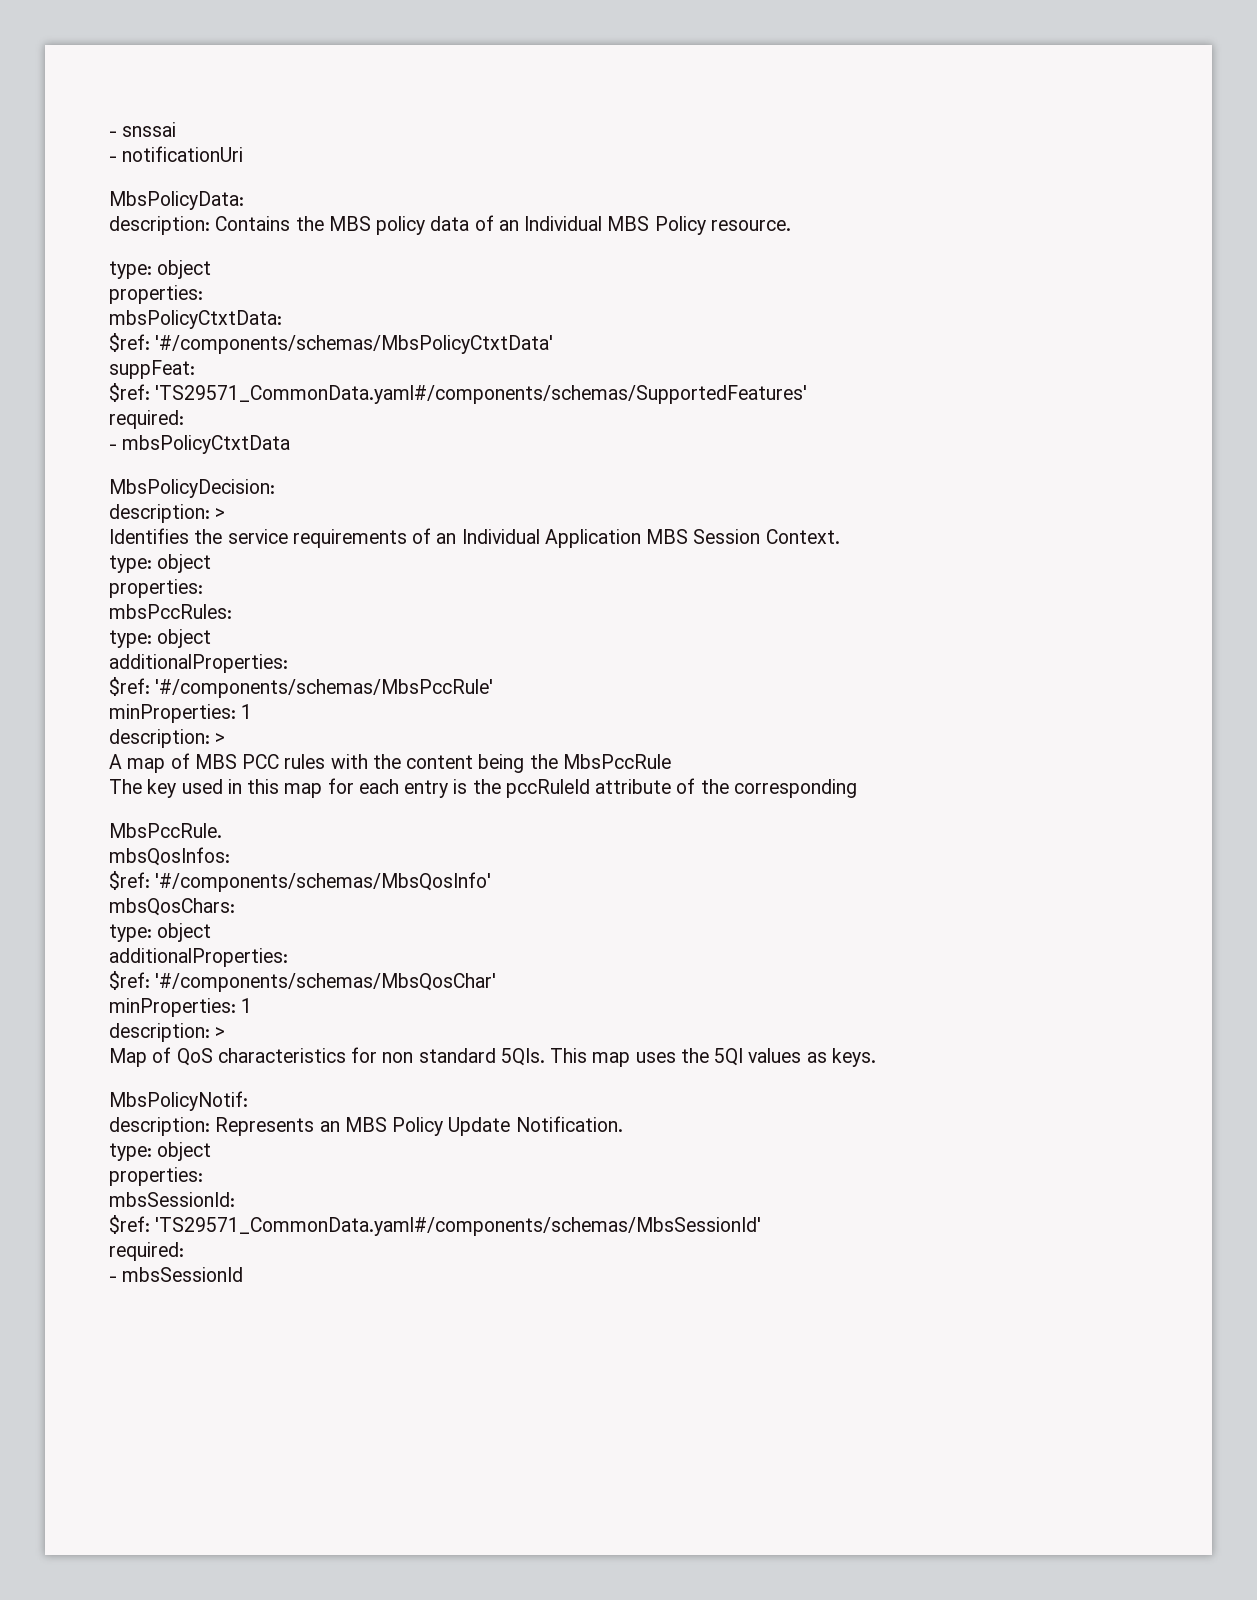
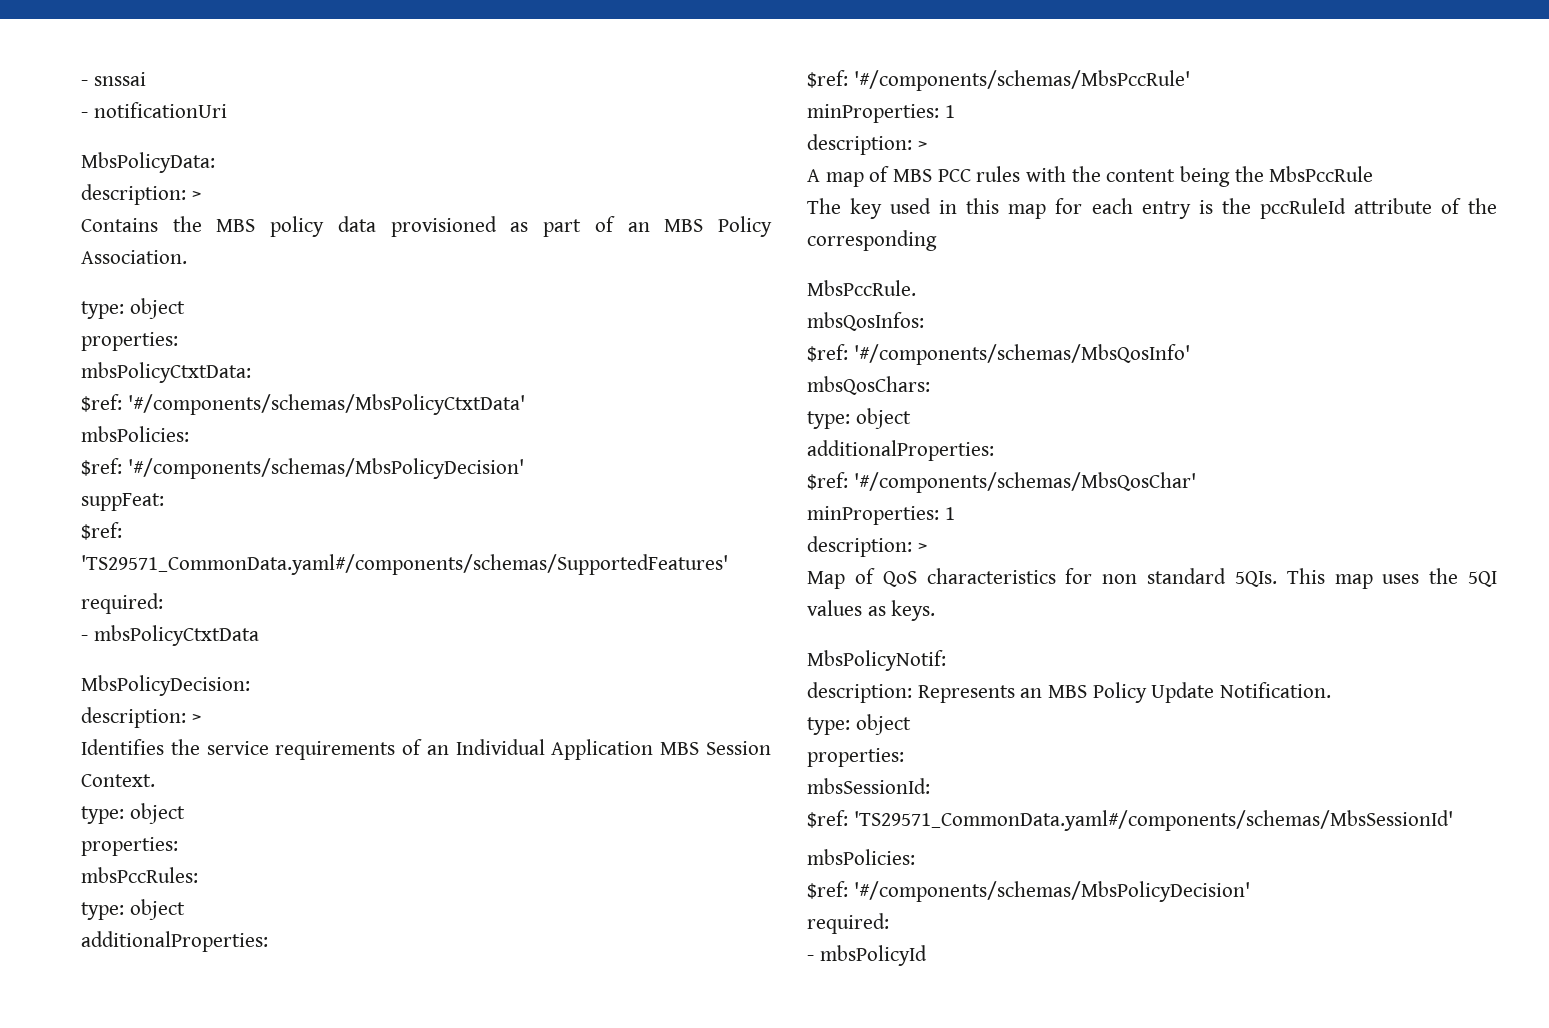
  MbsPolicyData:
- description: Contains the MBS policy data of an Individual MBS Policy resource.
+ description: >
+ Contains the MBS policy data provisioned as part of an MBS Policy Association.
  $ref: '#/components/schemas/MbsPolicyCtxtData'
+ mbsPolicies:
+ $ref: '#/components/schemas/MbsPolicyDecision'
  $ref: 'TS29571_CommonData.yaml#/components/schemas/MbsSessionId'
+ mbsPolicies:
+ $ref: '#/components/schemas/MbsPolicyDecision'
  required:
- - mbsSessionId
+ - mbsPolicyId

